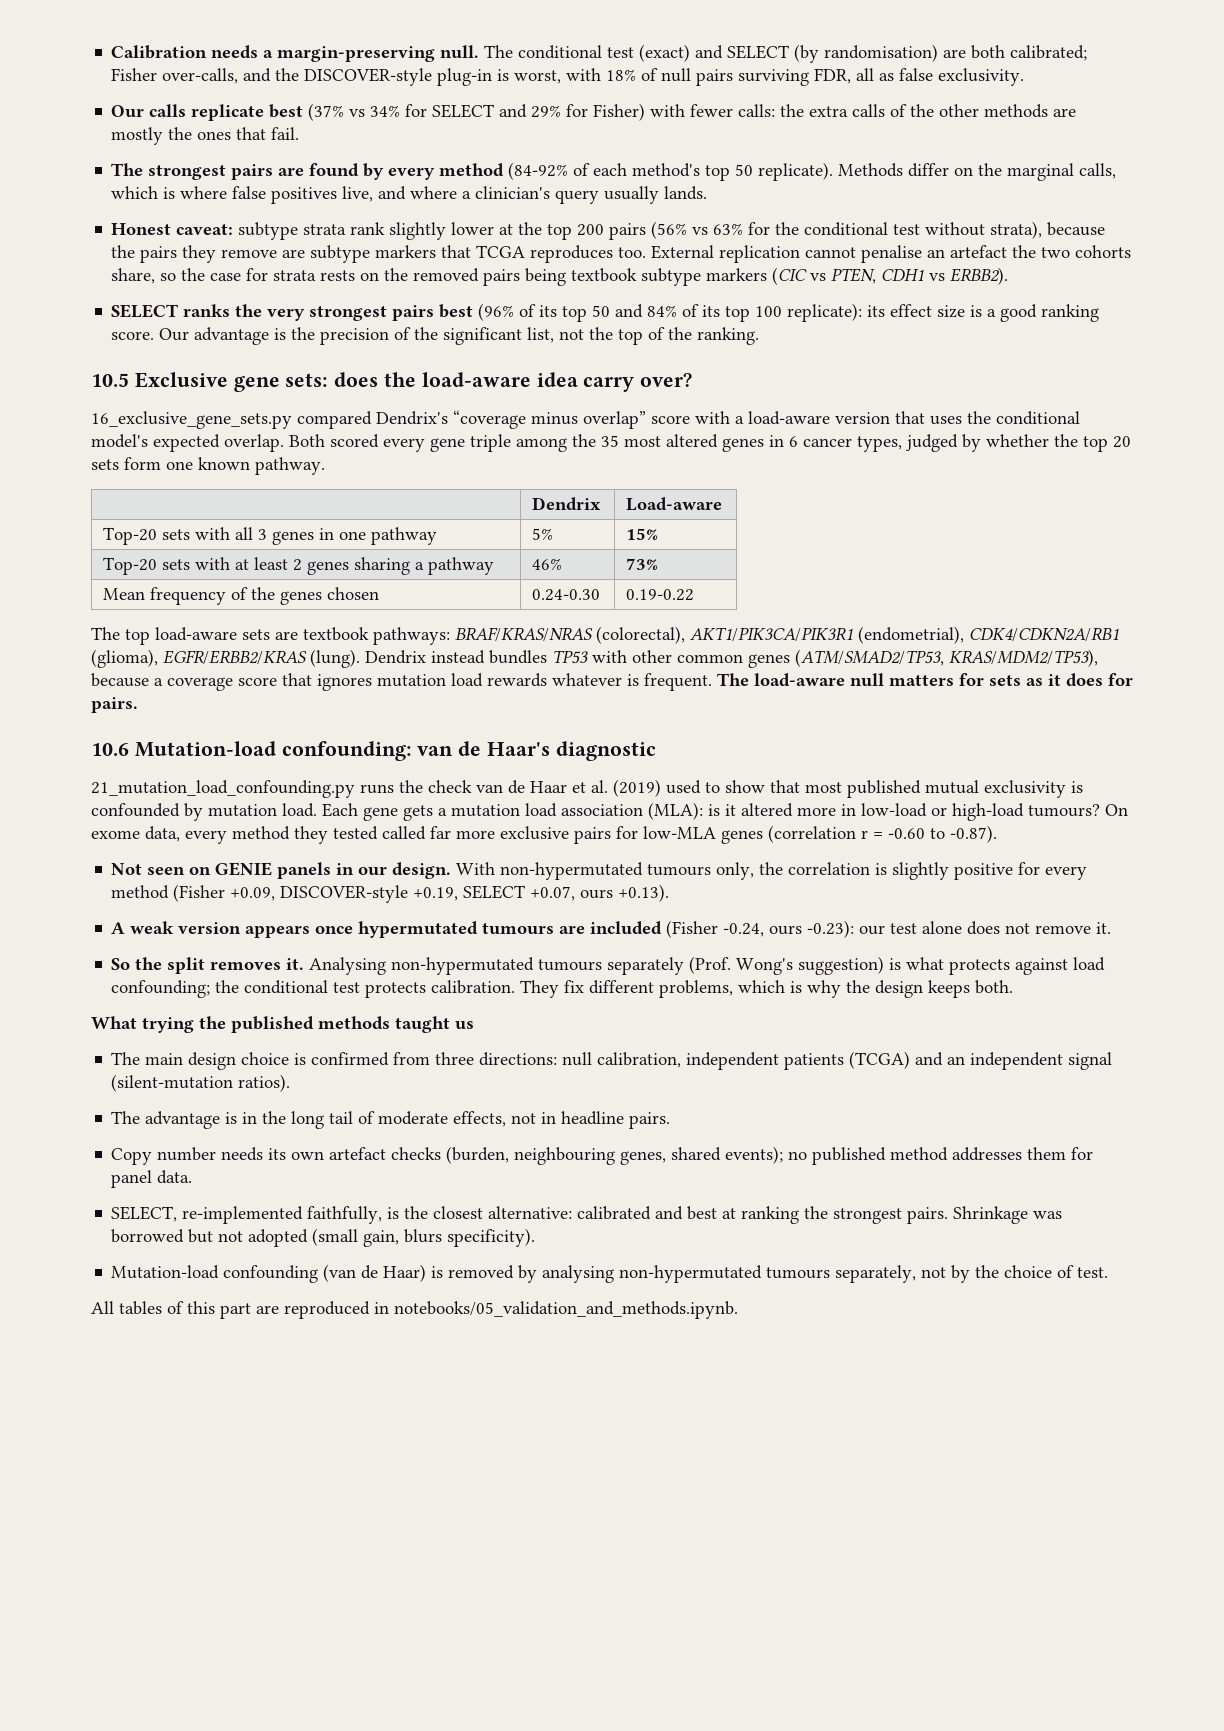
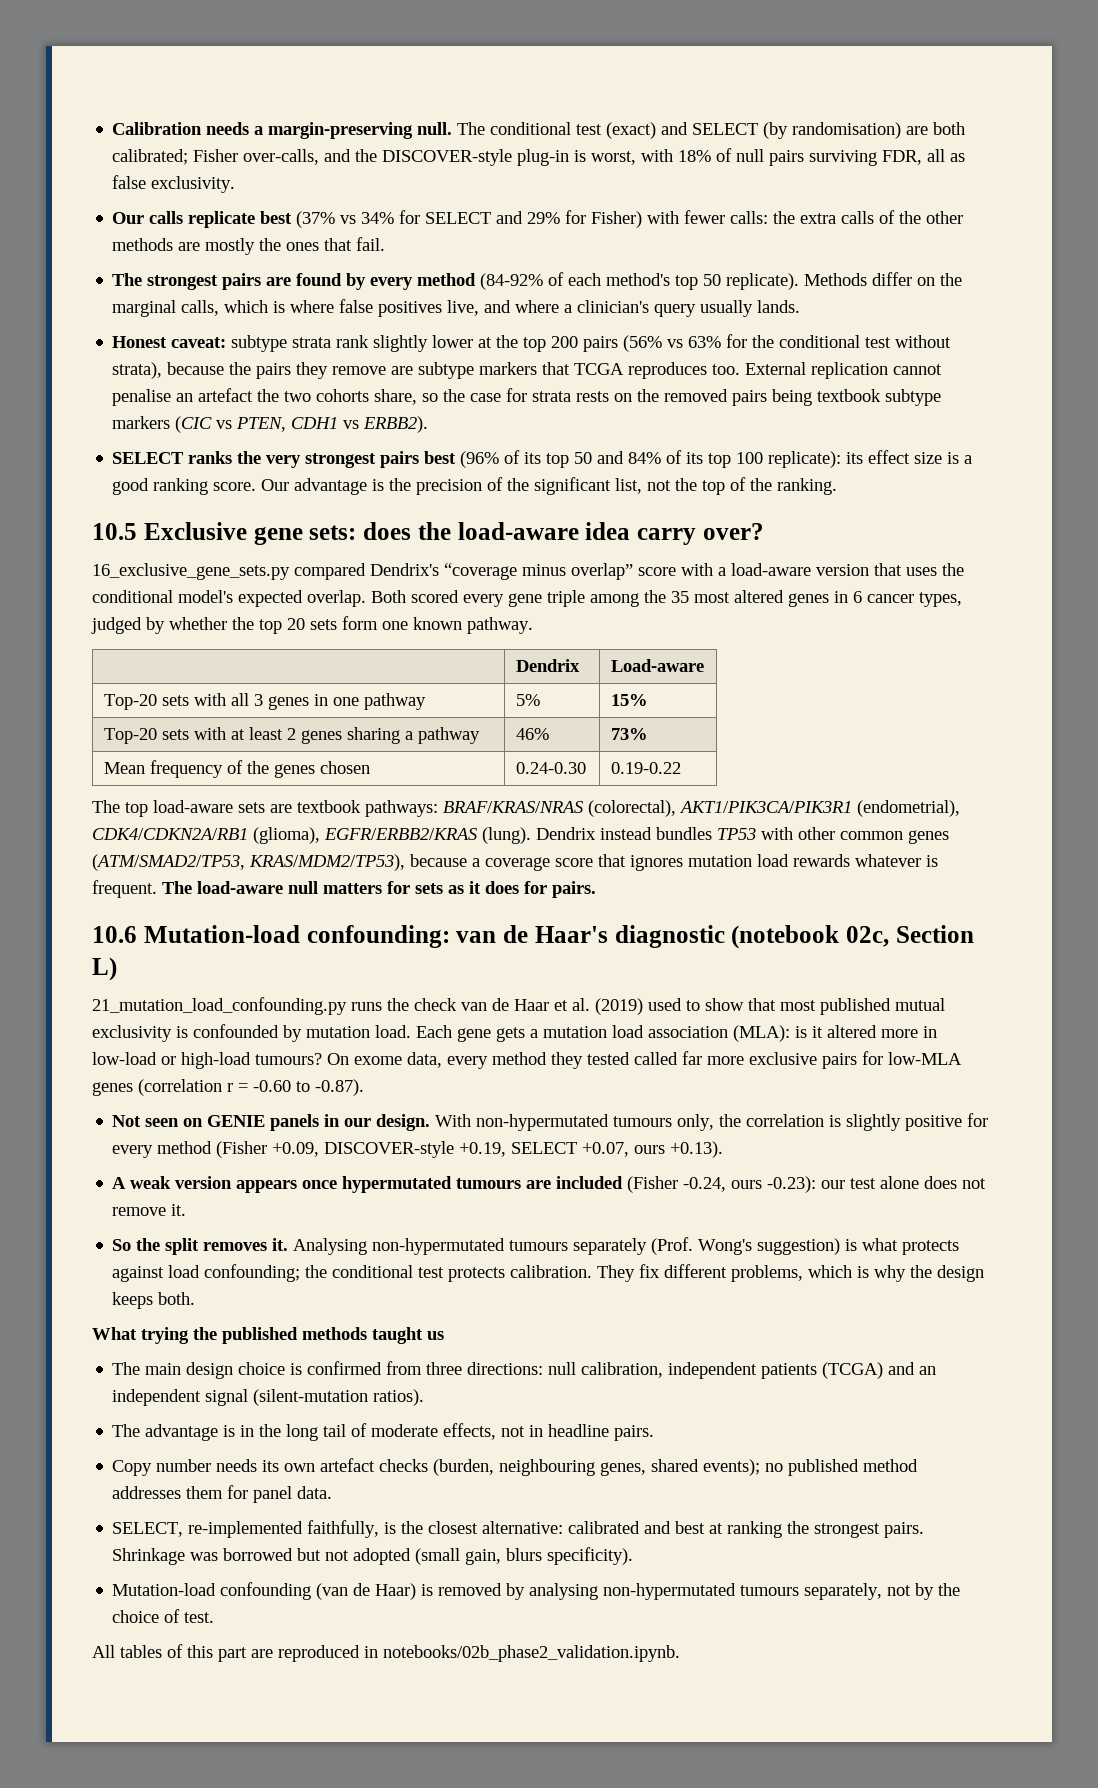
- 10.6 Mutation-load confounding: van de Haar's diagnostic
+ 10.6 Mutation-load confounding: van de Haar's diagnostic (notebook 02c, Section L)
- All tables of this part are reproduced in notebooks/05_validation_and_methods.ipynb.
+ All tables of this part are reproduced in notebooks/02b_phase2_validation.ipynb.

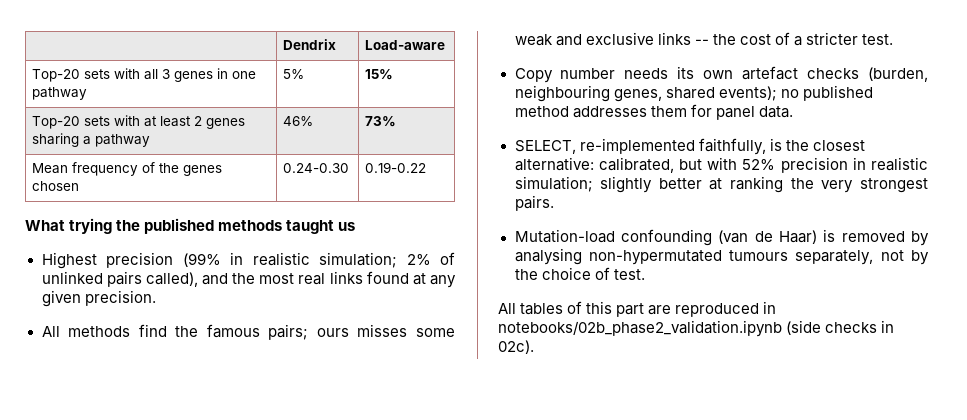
- Calibration needs a margin-preserving null. The conditional test (exact) and SELECT (by randomisation) are both calibrated; Fisher over-calls, and the DISCOVER-style plug-in is worst, with 18% of null pairs surviving FDR, all as false exclusivity.
- Our calls replicate best (37% vs 34% for SELECT and 29% for Fisher) with fewer calls: the extra calls of the other methods are mostly the ones that fail.
- The strongest pairs are found by every method (84-92% of each method's top 50 replicate). Methods differ on the marginal calls, which is where false positives live, and where a clinician's query usually lands.
- Honest caveat: subtype strata rank slightly lower at the top 200 pairs (56% vs 63% for the conditional test without strata), because the pairs they remove are subtype markers that TCGA reproduces too. External replication cannot penalise an artefact the two cohorts share, so the case for strata rests on the removed pairs being textbook subtype markers (CIC vs PTEN, CDH1 vs ERBB2).
- SELECT ranks the very strongest pairs best (96% of its top 50 and 84% of its top 100 replicate): its effect size is a good ranking score. Our advantage is the precision of the significant list, not the top of the ranking.
- 10.5 Exclusive gene sets: does the load-aware idea carry over?
- 16_exclusive_gene_sets.py compared Dendrix's “coverage minus overlap” score with a load-aware version that uses the conditional model's expected overlap. Both scored every gene triple among the 35 most altered genes in 6 cancer types, judged by whether the top 20 sets form one known pathway.
- The top load-aware sets are textbook pathways: BRAF/KRAS/NRAS (colorectal), AKT1/PIK3CA/PIK3R1 (endometrial), CDK4/CDKN2A/RB1 (glioma), EGFR/ERBB2/KRAS (lung). Dendrix instead bundles TP53 with other common genes (ATM/SMAD2/TP53, KRAS/MDM2/TP53), because a coverage score that ignores mutation load rewards whatever is frequent. The load-aware null matters for sets as it does for pairs.
- 10.6 Mutation-load confounding: van de Haar's diagnostic (notebook 02c, Section L)
- 21_mutation_load_confounding.py runs the check van de Haar et al. (2019) used to show that most published mutual exclusivity is confounded by mutation load. Each gene gets a mutation load association (MLA): is it altered more in low-load or high-load tumours? On exome data, every method they tested called far more exclusive pairs for low-MLA genes (correlation r = -0.60 to -0.87).
- Not seen on GENIE panels in our design. With non-hypermutated tumours only, the correlation is slightly positive for every method (Fisher +0.09, DISCOVER-style +0.19, SELECT +0.07, ours +0.13).
- A weak version appears once hypermutated tumours are included (Fisher -0.24, ours -0.23): our test alone does not remove it.
- So the split removes it. Analysing non-hypermutated tumours separately (Prof. Wong's suggestion) is what protects against load confounding; the conditional test protects calibration. They fix different problems, which is why the design keeps both.
- The main design choice is confirmed from three directions: null calibration, independent patients (TCGA) and an independent signal (silent-mutation ratios).
- The advantage is in the long tail of moderate effects, not in headline pairs.
+ Highest precision (99% in realistic simulation; 2% of unlinked pairs called), and the most real links found at any given precision.
+ All methods find the famous pairs; ours misses some weak and exclusive links -- the cost of a stricter test.
- SELECT, re-implemented faithfully, is the closest alternative: calibrated and best at ranking the strongest pairs. Shrinkage was borrowed but not adopted (small gain, blurs specificity).
+ SELECT, re-implemented faithfully, is the closest alternative: calibrated, but with 52% precision in realistic simulation; slightly better at ranking the very strongest pairs.
- All tables of this part are reproduced in notebooks/02b_phase2_validation.ipynb.
+ All tables of this part are reproduced in notebooks/02b_phase2_validation.ipynb (side checks in 02c).

